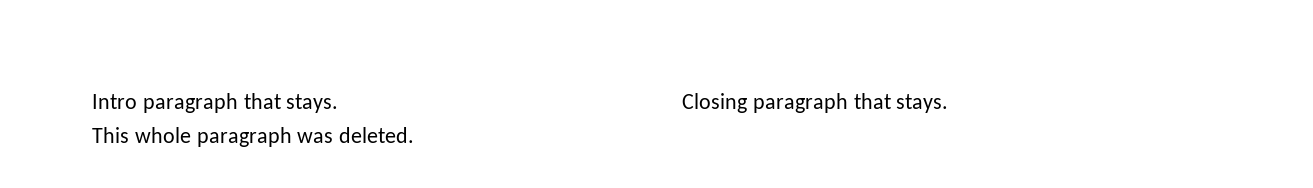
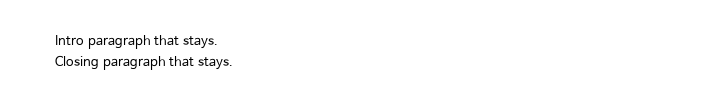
- This whole paragraph was deleted.

